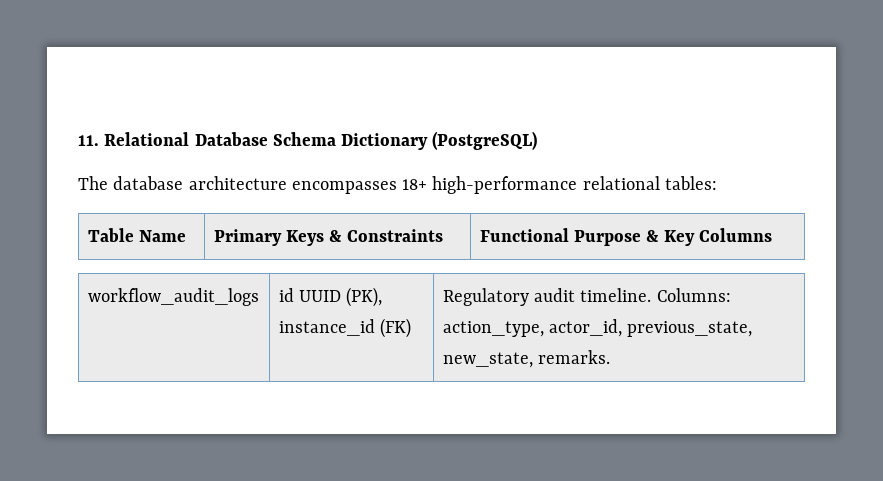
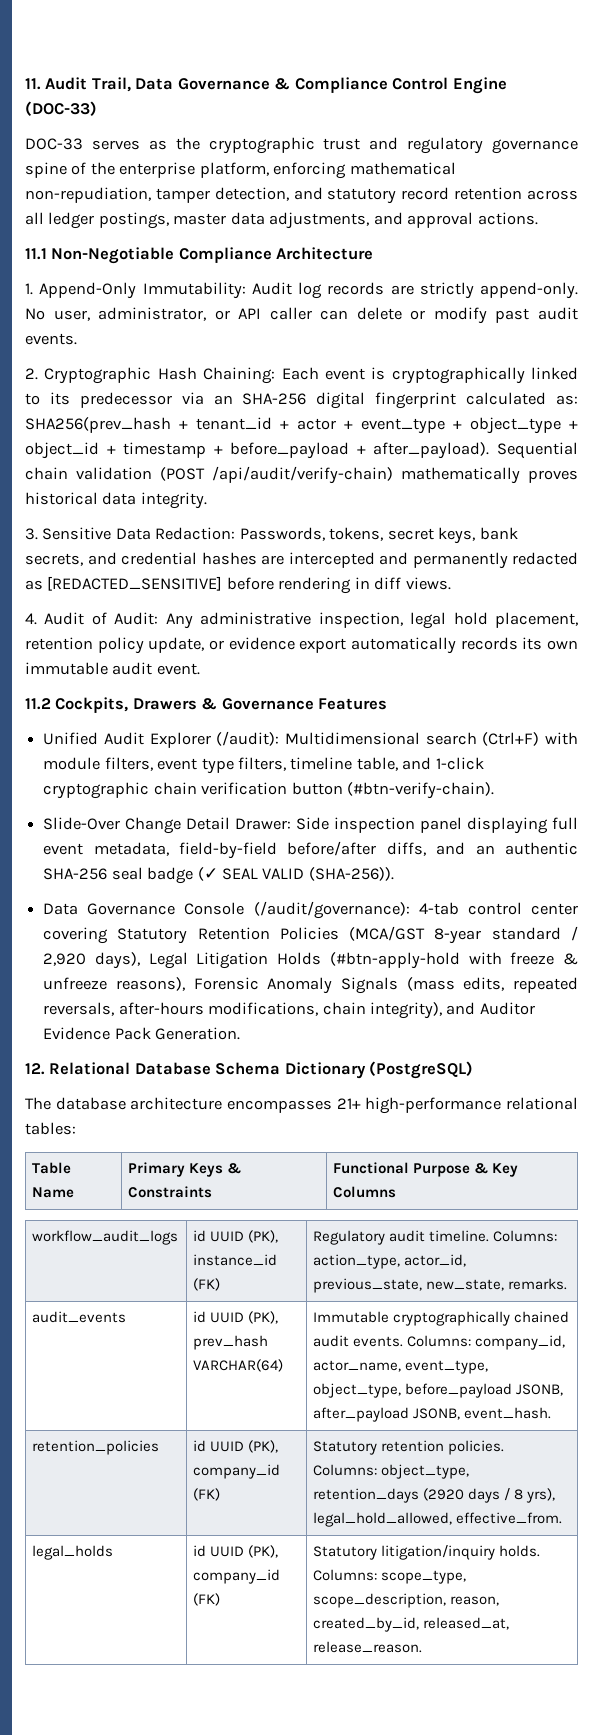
- 11. Relational Database Schema Dictionary (PostgreSQL)
+ 11. Audit Trail, Data Governance & Compliance Control Engine (DOC-33)
+ DOC-33 serves as the cryptographic trust and regulatory governance spine of the enterprise platform, enforcing mathematical non-repudiation, tamper detection, and statutory record retention across all ledger postings, master data adjustments, and approval actions.
+ 11.1 Non-Negotiable Compliance Architecture
+ 1. Append-Only Immutability: Audit log records are strictly append-only. No user, administrator, or API caller can delete or modify past audit events.
+ 2. Cryptographic Hash Chaining: Each event is cryptographically linked to its predecessor via an SHA-256 digital fingerprint calculated as: SHA256(prev_hash + tenant_id + actor + event_type + object_type + object_id + timestamp + before_payload + after_payload). Sequential chain validation (POST /api/audit/verify-chain) mathematically proves historical data integrity.
+ 3. Sensitive Data Redaction: Passwords, tokens, secret keys, bank secrets, and credential hashes are intercepted and permanently redacted as [REDACTED_SENSITIVE] before rendering in diff views.
+ 4. Audit of Audit: Any administrative inspection, legal hold placement, retention policy update, or evidence export automatically records its own immutable audit event.
+ 11.2 Cockpits, Drawers & Governance Features
+ Unified Audit Explorer (/audit): Multidimensional search (Ctrl+F) with module filters, event type filters, timeline table, and 1-click cryptographic chain verification button (#btn-verify-chain).
+ Slide-Over Change Detail Drawer: Side inspection panel displaying full event metadata, field-by-field before/after diffs, and an authentic SHA-256 seal badge (✓ SEAL VALID (SHA-256)).
+ Data Governance Console (/audit/governance): 4-tab control center covering Statutory Retention Policies (MCA/GST 8-year standard / 2,920 days), Legal Litigation Holds (#btn-apply-hold with freeze & unfreeze reasons), Forensic Anomaly Signals (mass edits, repeated reversals, after-hours modifications, chain integrity), and Auditor Evidence Pack Generation.
+ 12. Relational Database Schema Dictionary (PostgreSQL)
- The database architecture encompasses 18+ high-performance relational tables:
+ The database architecture encompasses 21+ high-performance relational tables:
+ audit_events | id UUID (PK), prev_hash VARCHAR(64) | Immutable cryptographically chained audit events. Columns: company_id, actor_name, event_type, object_type, before_payload JSONB, after_payload JSONB, event_hash.
+ retention_policies | id UUID (PK), company_id (FK) | Statutory retention policies. Columns: object_type, retention_days (2920 days / 8 yrs), legal_hold_allowed, effective_from.
+ legal_holds | id UUID (PK), company_id (FK) | Statutory litigation/inquiry holds. Columns: scope_type, scope_description, reason, created_by_id, released_at, release_reason.

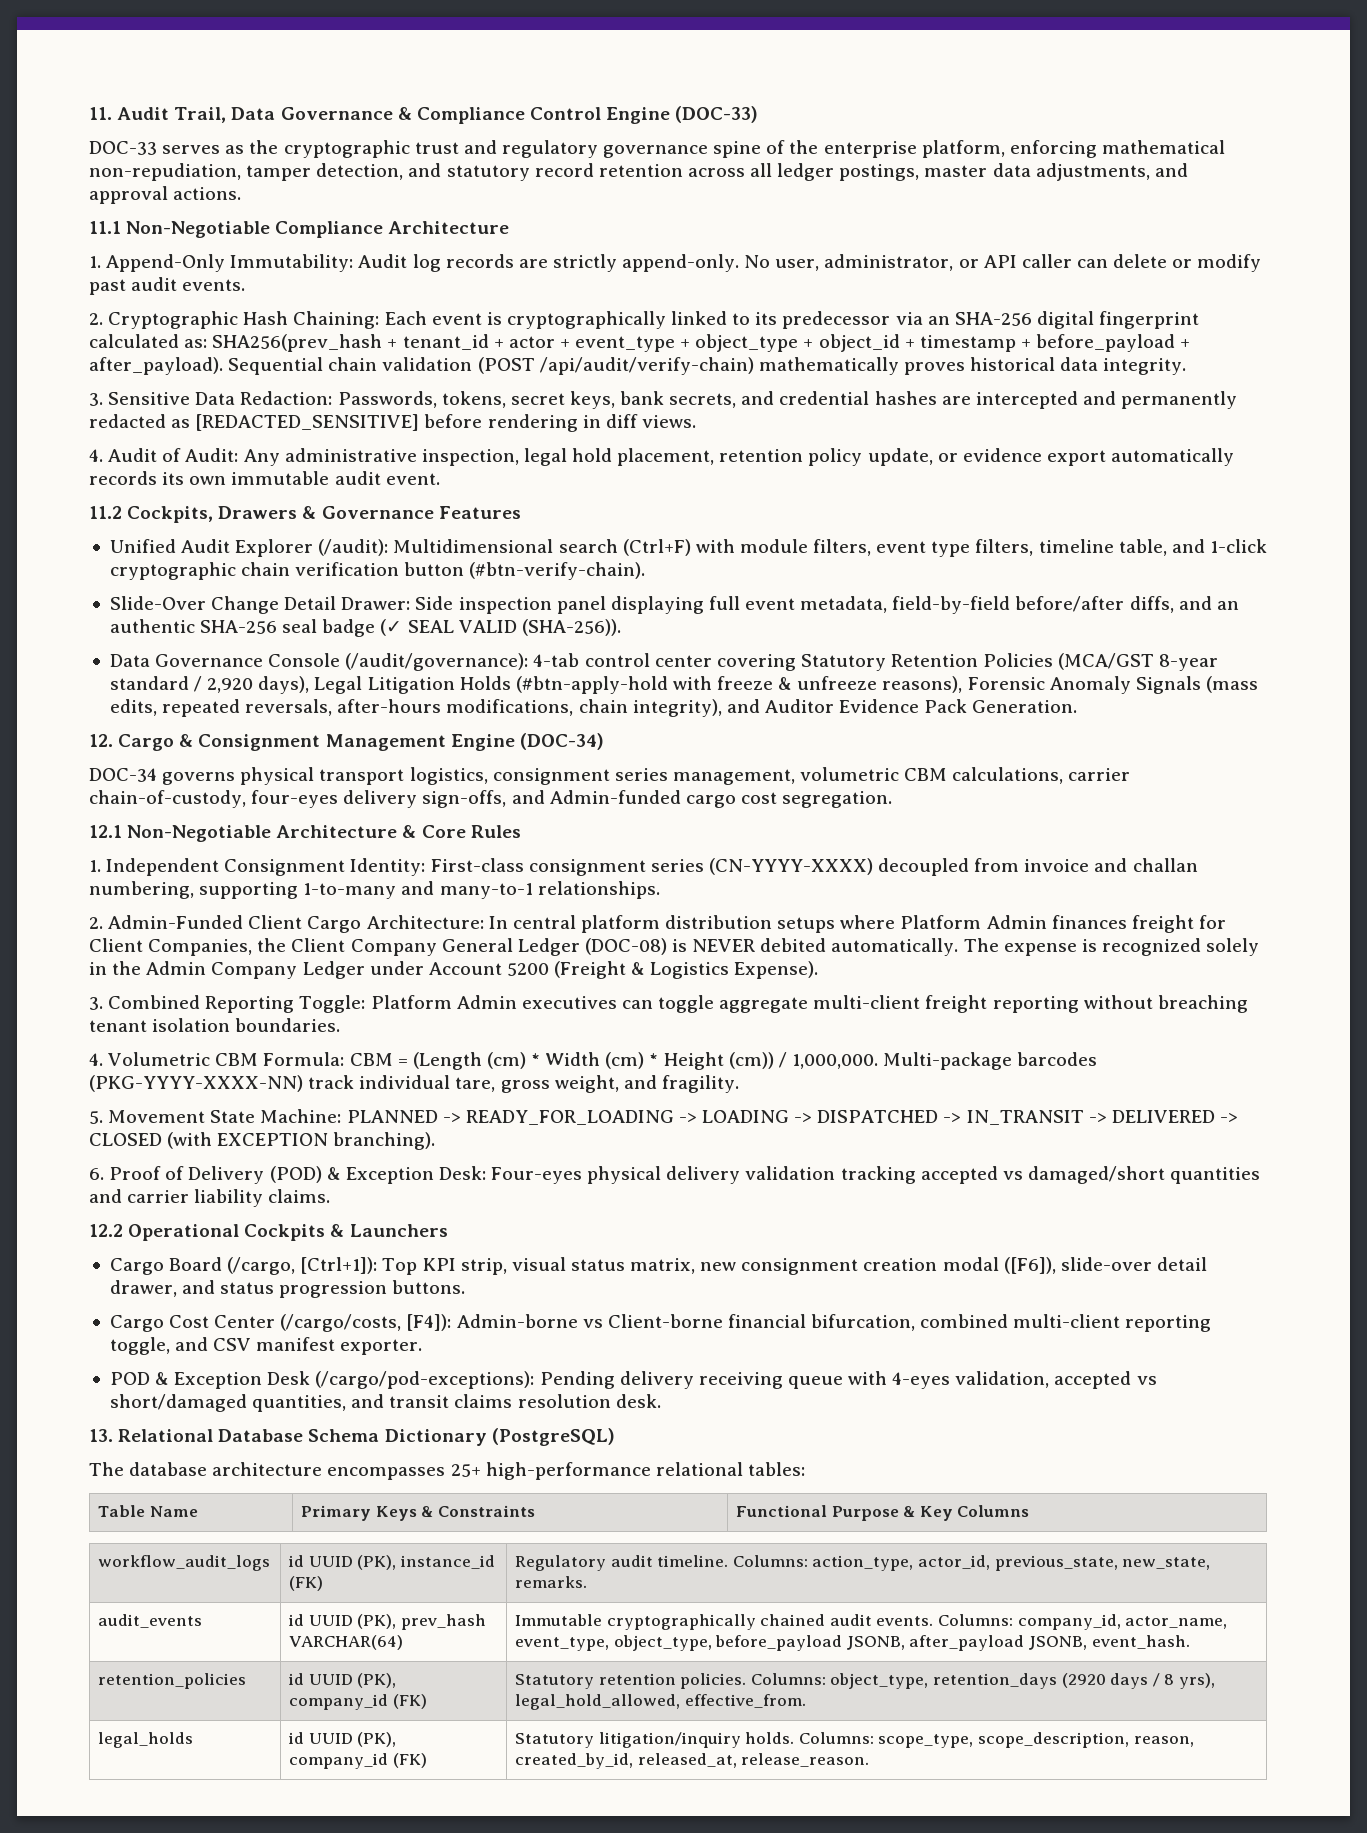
- 12. Relational Database Schema Dictionary (PostgreSQL)
+ 12. Cargo & Consignment Management Engine (DOC-34)
+ DOC-34 governs physical transport logistics, consignment series management, volumetric CBM calculations, carrier chain-of-custody, four-eyes delivery sign-offs, and Admin-funded cargo cost segregation.
+ 12.1 Non-Negotiable Architecture & Core Rules
+ 1. Independent Consignment Identity: First-class consignment series (CN-YYYY-XXXX) decoupled from invoice and challan numbering, supporting 1-to-many and many-to-1 relationships.
+ 2. Admin-Funded Client Cargo Architecture: In central platform distribution setups where Platform Admin finances freight for Client Companies, the Client Company General Ledger (DOC-08) is NEVER debited automatically. The expense is recognized solely in the Admin Company Ledger under Account 5200 (Freight & Logistics Expense).
+ 3. Combined Reporting Toggle: Platform Admin executives can toggle aggregate multi-client freight reporting without breaching tenant isolation boundaries.
+ 4. Volumetric CBM Formula: CBM = (Length (cm) * Width (cm) * Height (cm)) / 1,000,000. Multi-package barcodes (PKG-YYYY-XXXX-NN) track individual tare, gross weight, and fragility.
+ 5. Movement State Machine: PLANNED -> READY_FOR_LOADING -> LOADING -> DISPATCHED -> IN_TRANSIT -> DELIVERED -> CLOSED (with EXCEPTION branching).
+ 6. Proof of Delivery (POD) & Exception Desk: Four-eyes physical delivery validation tracking accepted vs damaged/short quantities and carrier liability claims.
+ 12.2 Operational Cockpits & Launchers
+ Cargo Board (/cargo, [Ctrl+1]): Top KPI strip, visual status matrix, new consignment creation modal ([F6]), slide-over detail drawer, and status progression buttons.
+ Cargo Cost Center (/cargo/costs, [F4]): Admin-borne vs Client-borne financial bifurcation, combined multi-client reporting toggle, and CSV manifest exporter.
+ POD & Exception Desk (/cargo/pod-exceptions): Pending delivery receiving queue with 4-eyes validation, accepted vs short/damaged quantities, and transit claims resolution desk.
+ 13. Relational Database Schema Dictionary (PostgreSQL)
- The database architecture encompasses 21+ high-performance relational tables:
+ The database architecture encompasses 25+ high-performance relational tables:

